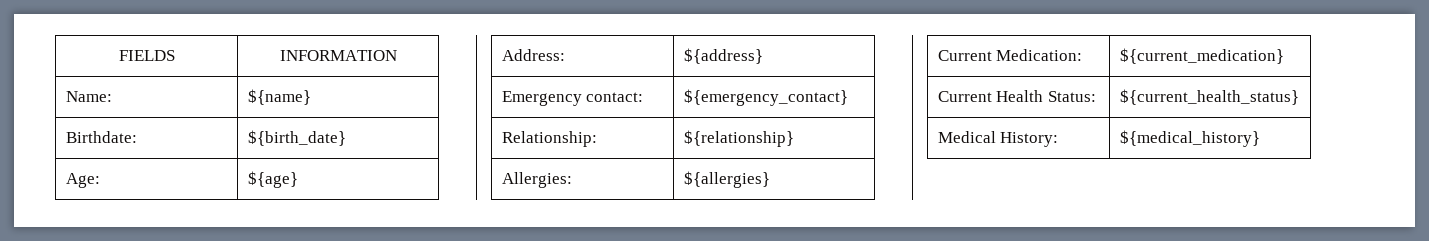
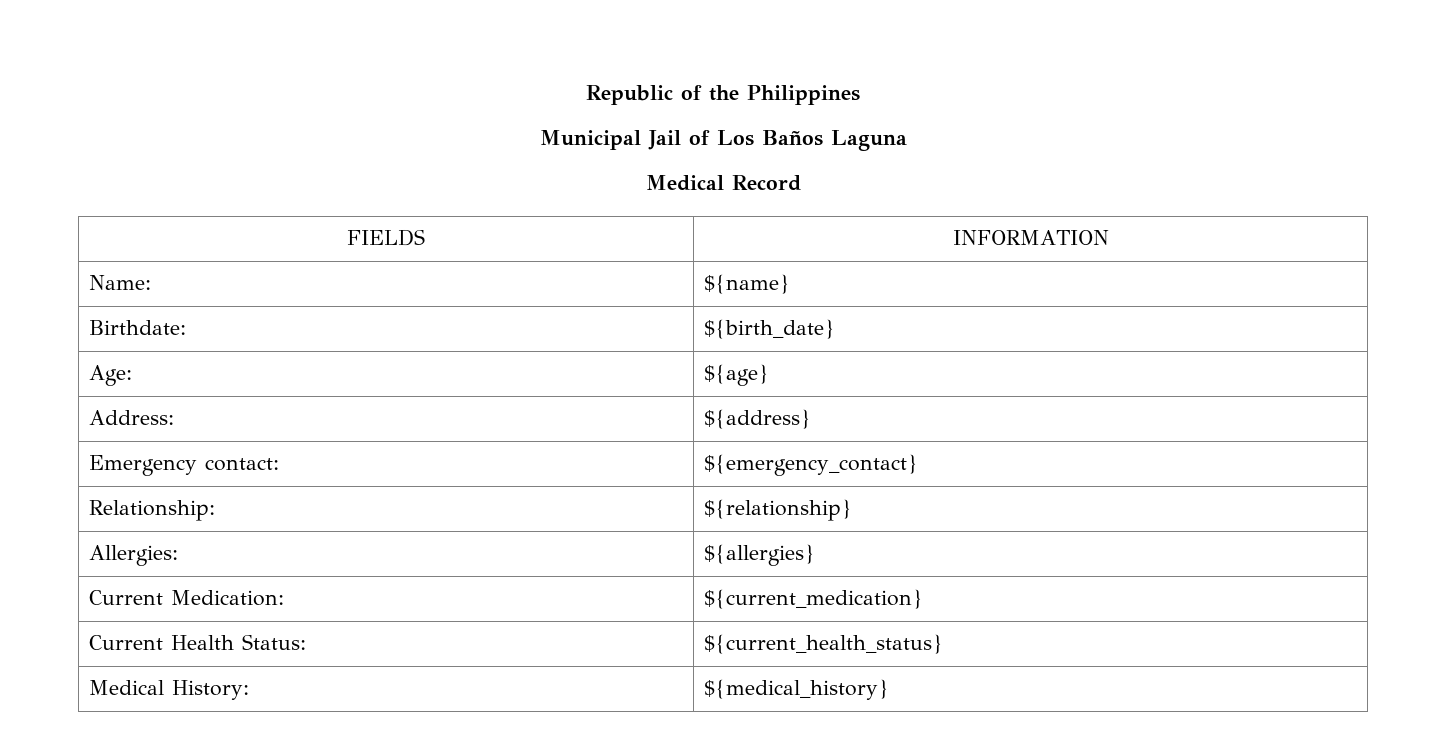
+ Republic of the Philippines
+ Municipal Jail of Los Baños Laguna
+ Medical Record

